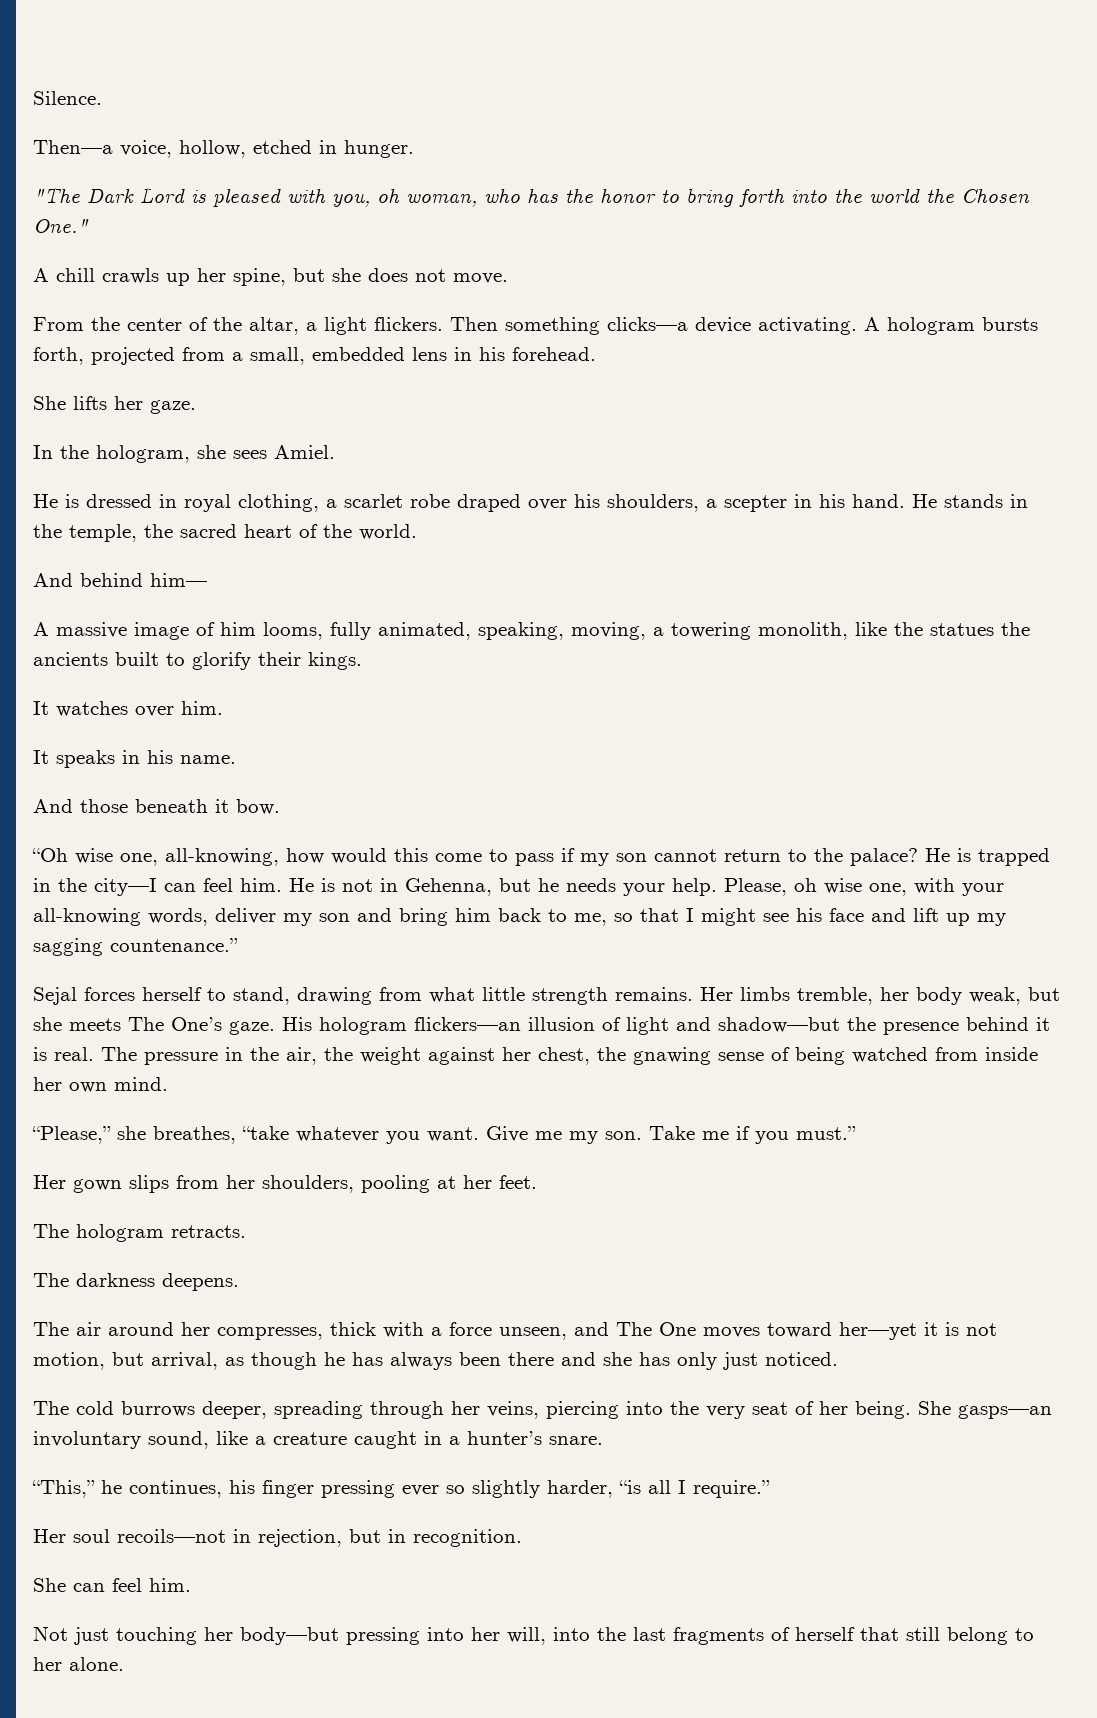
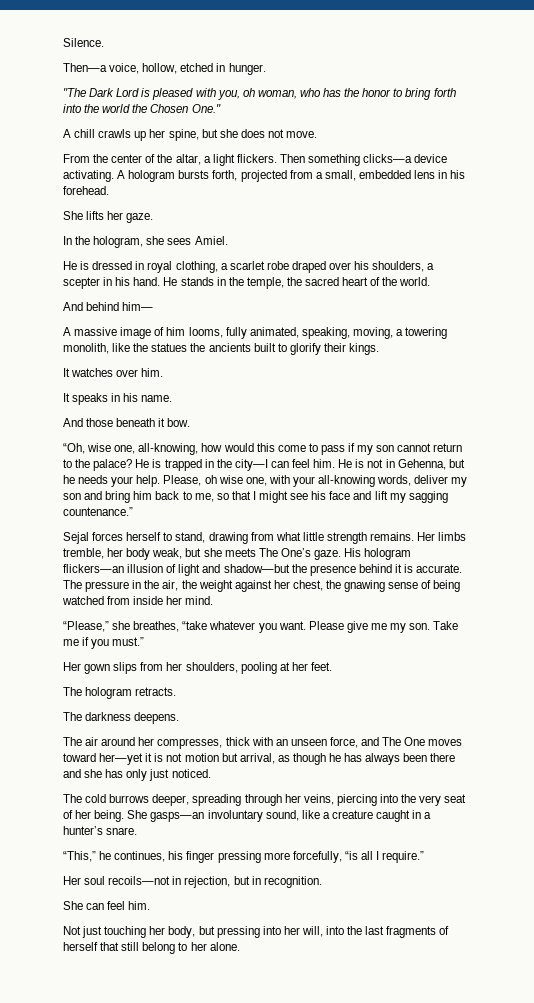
- “Oh wise one, all-knowing, how would this come to pass if my son cannot return to the palace?
+ “Oh, wise one, all-knowing, how would this come to pass if my son cannot return to the palace?
- Please, oh wise one, with your all-knowing words, deliver my son and bring him back to me, so that I might see his face and lift up my sagging countenance.”
+ Please, oh wise one, with your all-knowing words, deliver my son and bring him back to me, so that I might see his face and lift my sagging countenance.”
- His hologram flickers—an illusion of light and shadow—but the presence behind it is real.
+ His hologram flickers—an illusion of light and shadow—but the presence behind it is accurate.
- The pressure in the air, the weight against her chest, the gnawing sense of being watched from inside her own mind.
+ The pressure in the air, the weight against her chest, the gnawing sense of being watched from inside her mind.
- Give me my son.
+ Please give me my son.
- The air around her compresses, thick with a force unseen, and The One moves toward her—yet it is not motion, but arrival, as though he has always been there and she has only just noticed.
+ The air around her compresses, thick with an unseen force, and The One moves toward her—yet it is not motion but arrival, as though he has always been there and she has only just noticed.
- “This,” he continues, his finger pressing ever so slightly harder, “is all I require.”
+ “This,” he continues, his finger pressing more forcefully, “is all I require.”
- Not just touching her body—but pressing into her will, into the last fragments of herself that still belong to her alone.
+ Not just touching her body, but pressing into her will, into the last fragments of herself that still belong to her alone.

